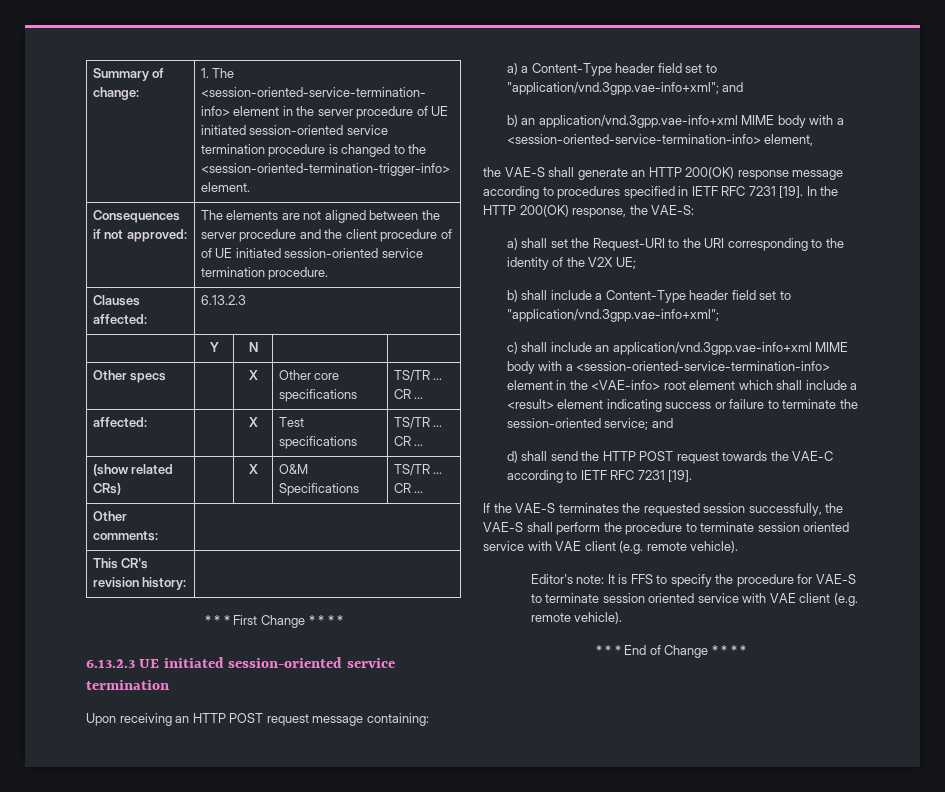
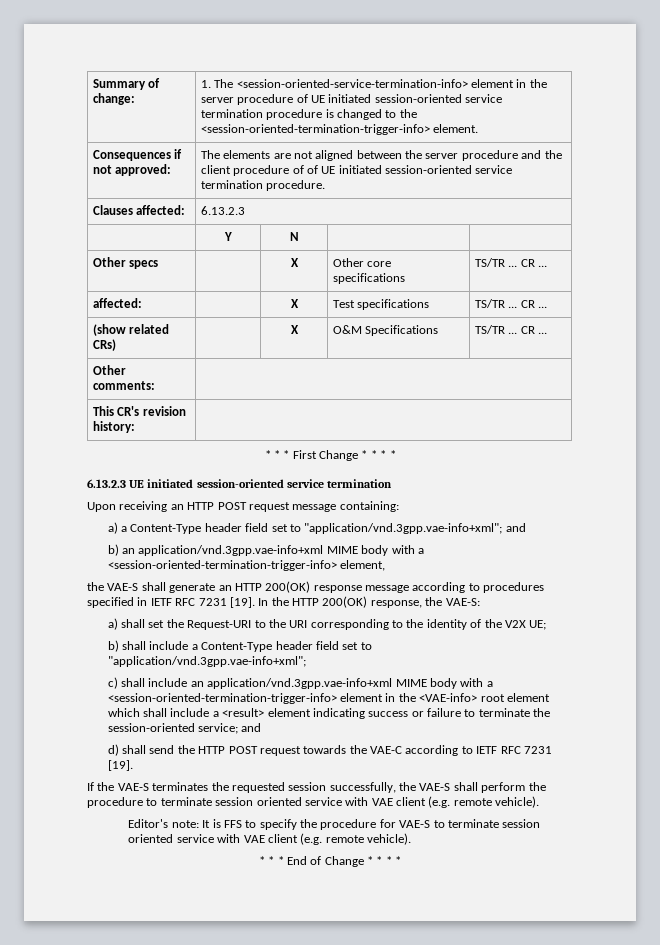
- b) an application/vnd.3gpp.vae-info+xml MIME body with a <session-oriented-service-termination-info> element,
+ b) an application/vnd.3gpp.vae-info+xml MIME body with a <session-oriented-termination-trigger-info> element,
- c) shall include an application/vnd.3gpp.vae-info+xml MIME body with a <session-oriented-service-termination-info> element in the <VAE-info> root element which shall include a <result> element indicating success or failure to terminate the session-oriented service; and
+ c) shall include an application/vnd.3gpp.vae-info+xml MIME body with a <session-oriented-termination-trigger-info> element in the <VAE-info> root element which shall include a <result> element indicating success or failure to terminate the session-oriented service; and

